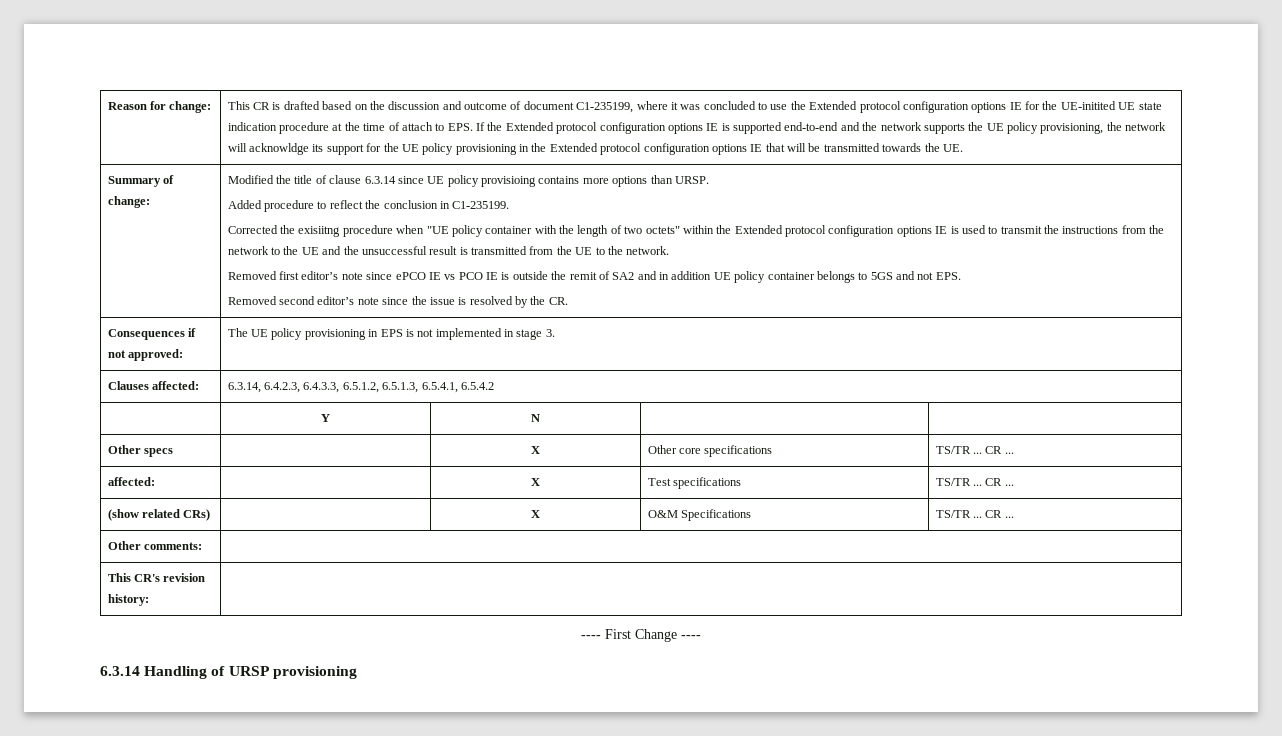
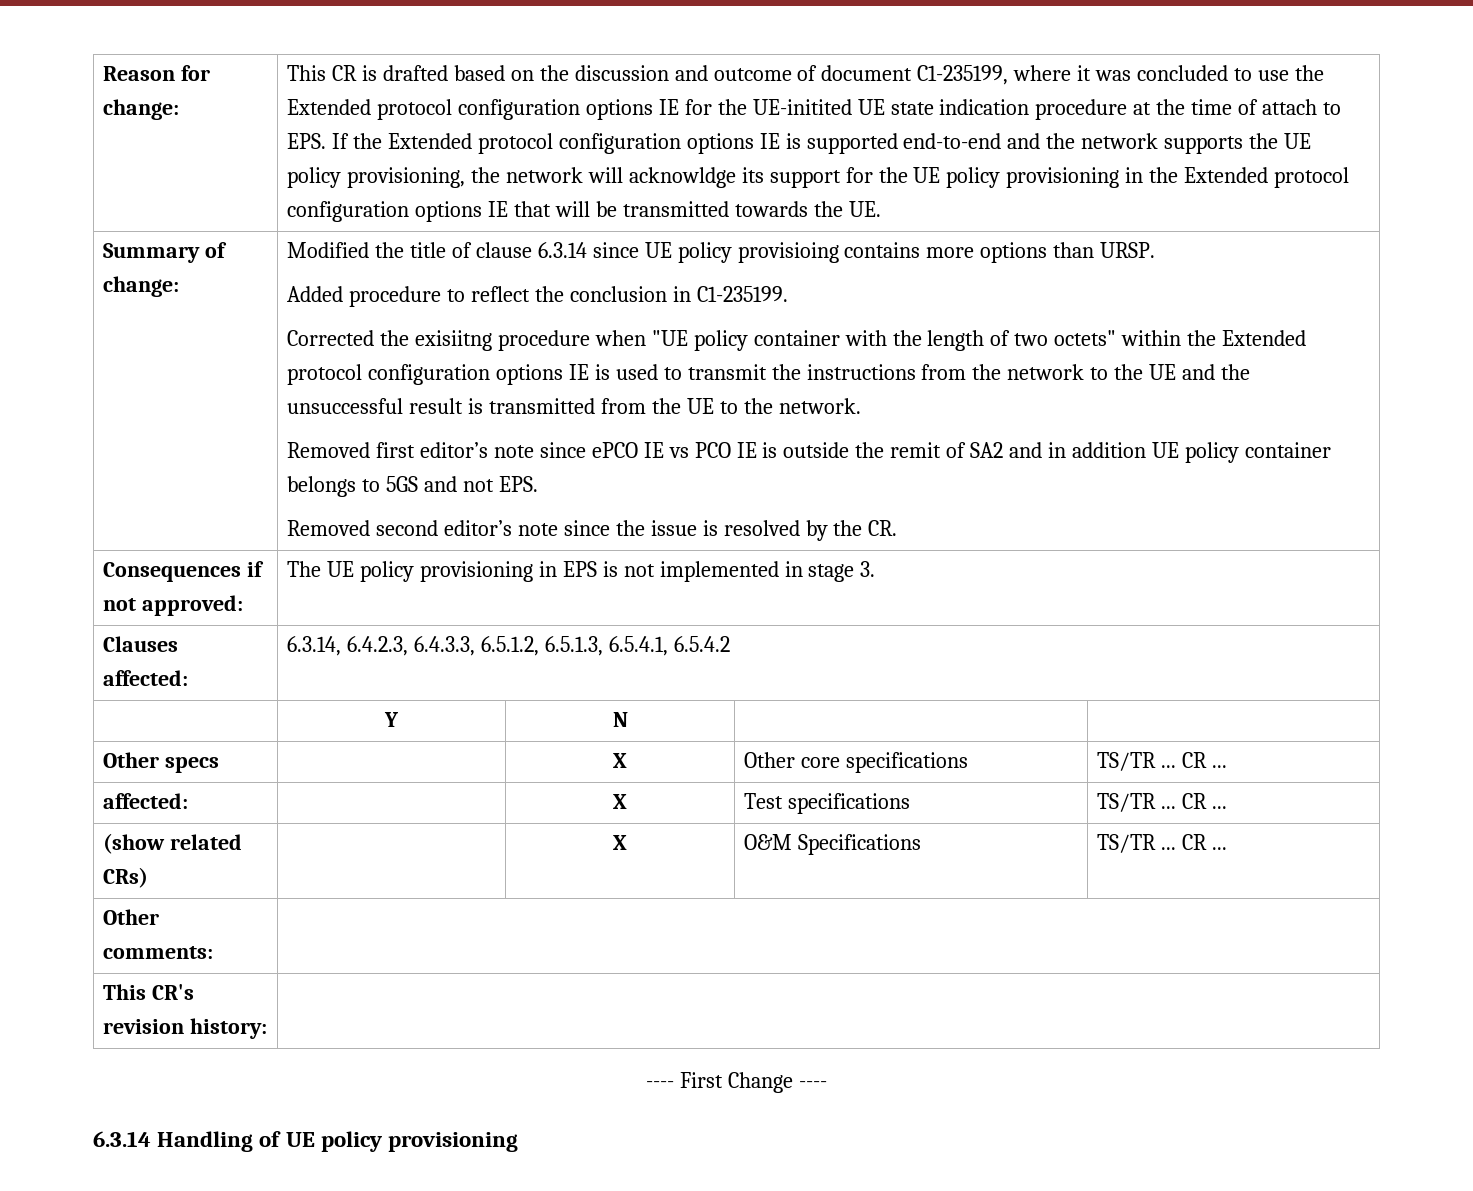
- 6.3.14 Handling of URSP provisioning
+ 6.3.14 Handling of UE policy provisioning

